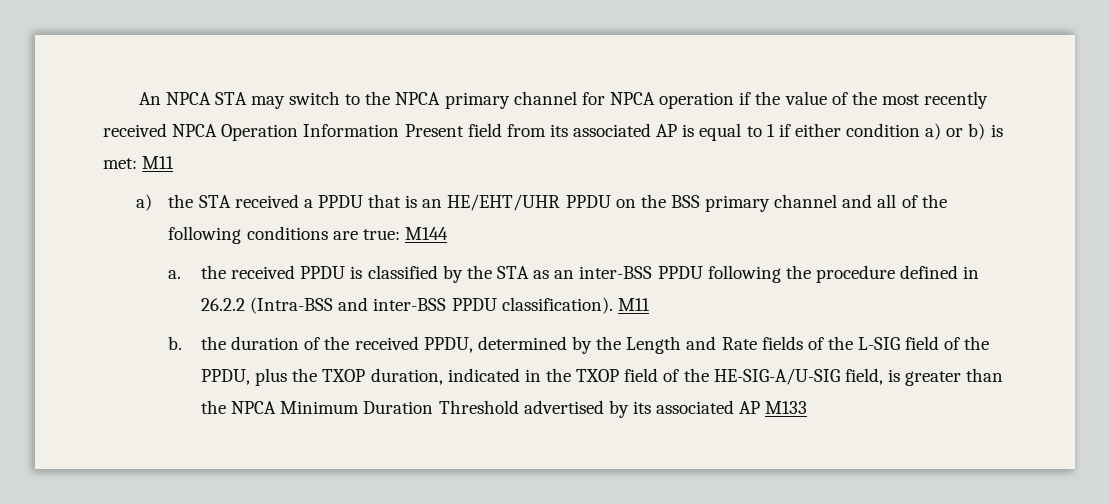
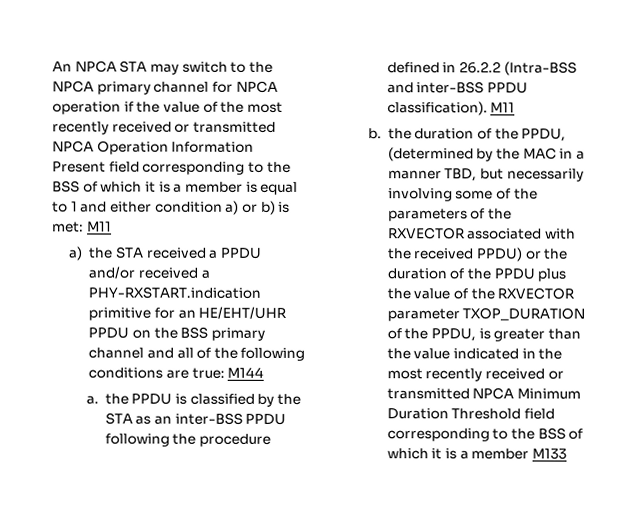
- An NPCA STA may switch to the NPCA primary channel for NPCA operation if the value of the most recently received NPCA Operation Information Present field from its associated AP is equal to 1 if either condition a) or b) is met: M11
+ An NPCA STA may switch to the NPCA primary channel for NPCA operation if the value of the most recently received or transmitted NPCA Operation Information Present field corresponding to the BSS of which it is a member is equal to 1 and either condition a) or b) is met: M11
- a) the STA received a PPDU that is an HE/EHT/UHR PPDU on the BSS primary channel and all of the following conditions are true: M144
+ a) the STA received a PPDU and/or received a PHY-RXSTART.indication primitive for an HE/EHT/UHR PPDU on the BSS primary channel and all of the following conditions are true: M144
- a. the received PPDU is classified by the STA as an inter-BSS PPDU following the procedure defined in 26.2.2 (Intra-BSS and inter-BSS PPDU classification).
+ a. the PPDU is classified by the STA as an inter-BSS PPDU following the procedure defined in 26.2.2 (Intra-BSS and inter-BSS PPDU classification).
- b. the duration of the received PPDU, determined by the Length and Rate fields of the L-SIG field of the PPDU, plus the TXOP duration, indicated in the TXOP field of the HE-SIG-A/U-SIG field, is greater than the NPCA Minimum Duration Threshold advertised by its associated AP M133
+ b. the duration of the PPDU, (determined by the MAC in a manner TBD, but necessarily involving some of the parameters of the RXVECTOR associated with the received PPDU) or the duration of the PPDU plus the value of the RXVECTOR parameter TXOP_DURATION of the PPDU, is greater than the value indicated in the most recently received or transmitted NPCA Minimum Duration Threshold field corresponding to the BSS of which it is a member M133

